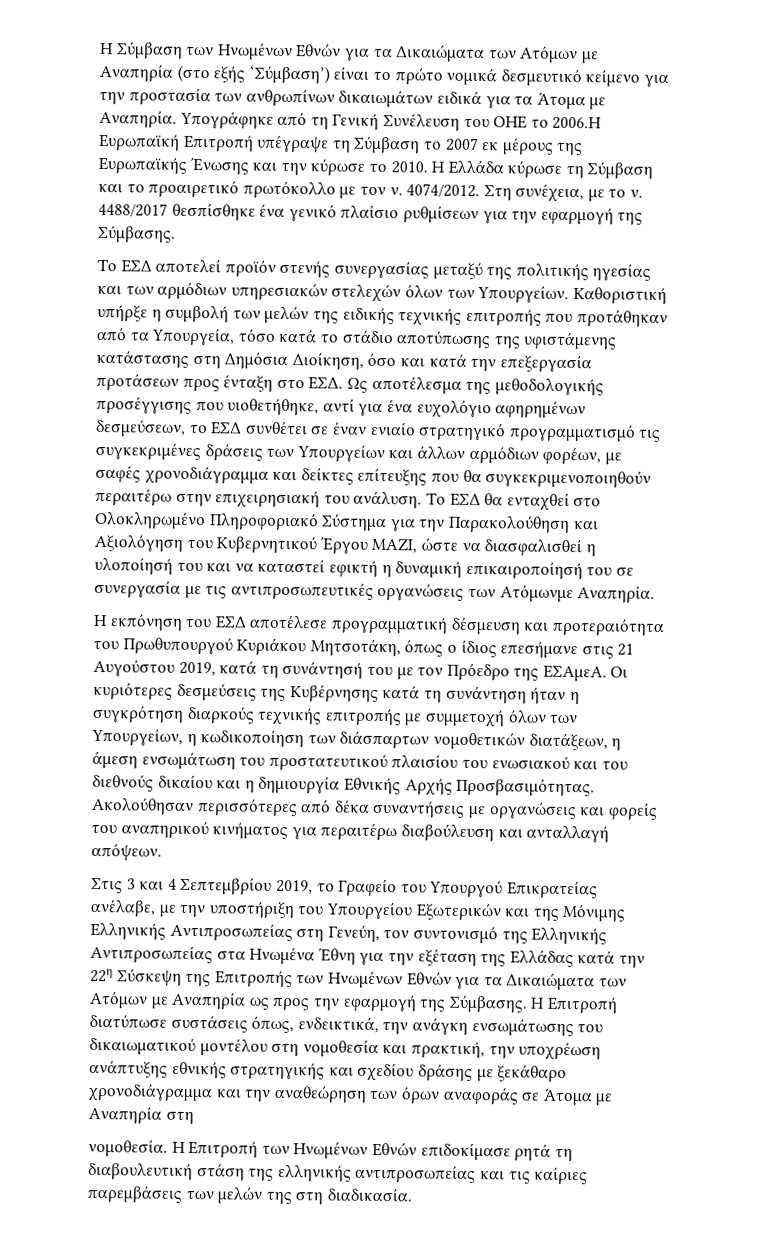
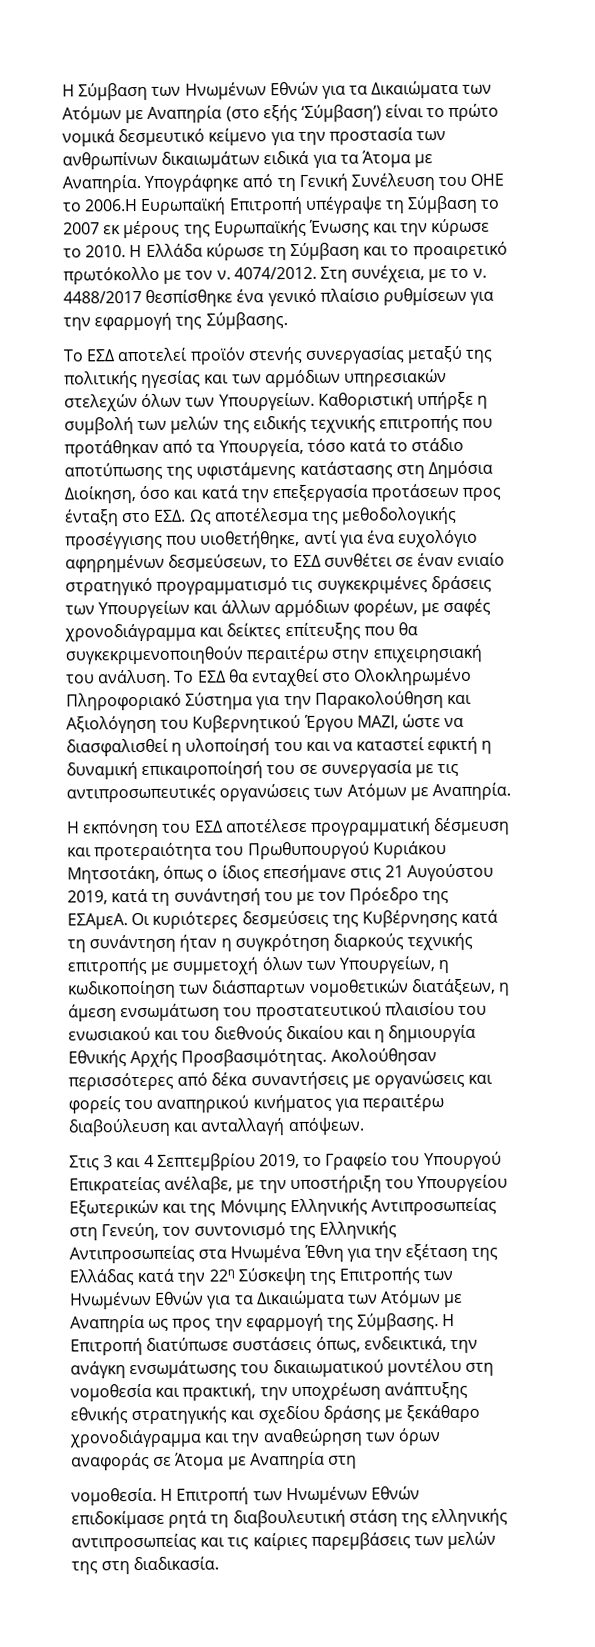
- Το ΕΣΔ θα ενταχθεί στο Ολοκληρωµένο Πληροφοριακό Σύστηµα για την Παρακολούθηση και Αξιολόγηση του Κυβερνητικού Έργου ΜΑΖΙ, ώστε να διασφαλισθεί η υλοποίησή του και να καταστεί εφικτή η δυναµική επικαιροποίησή του σε συνεργασία µε τις αντιπροσωπευτικές οργανώσεις των Ατόµωνµε Αναπηρία.
+ Το ΕΣΔ θα ενταχθεί στο Ολοκληρωµένο Πληροφοριακό Σύστηµα για την Παρακολούθηση και Αξιολόγηση του Κυβερνητικού Έργου ΜΑΖΙ, ώστε να διασφαλισθεί η υλοποίησή του και να καταστεί εφικτή η δυναµική επικαιροποίησή του σε συνεργασία µε τις αντιπροσωπευτικές οργανώσεις των Ατόµων µε Αναπηρία.

